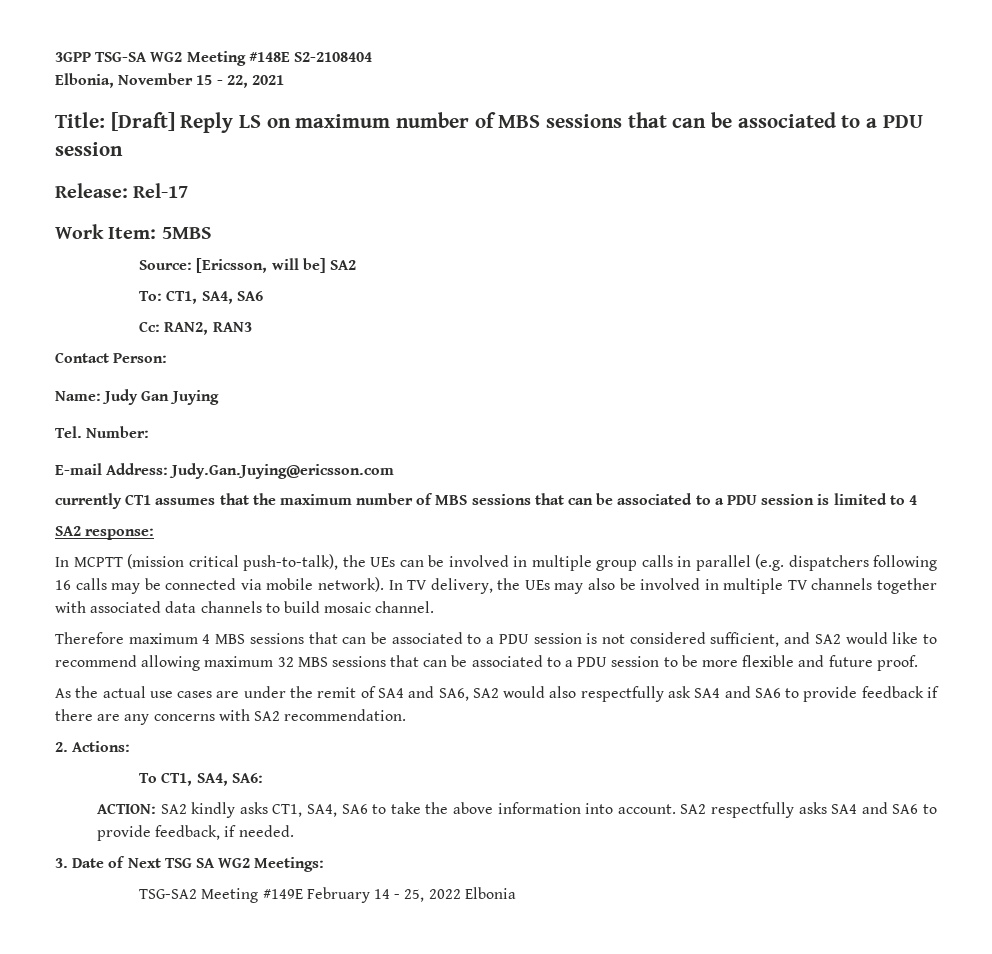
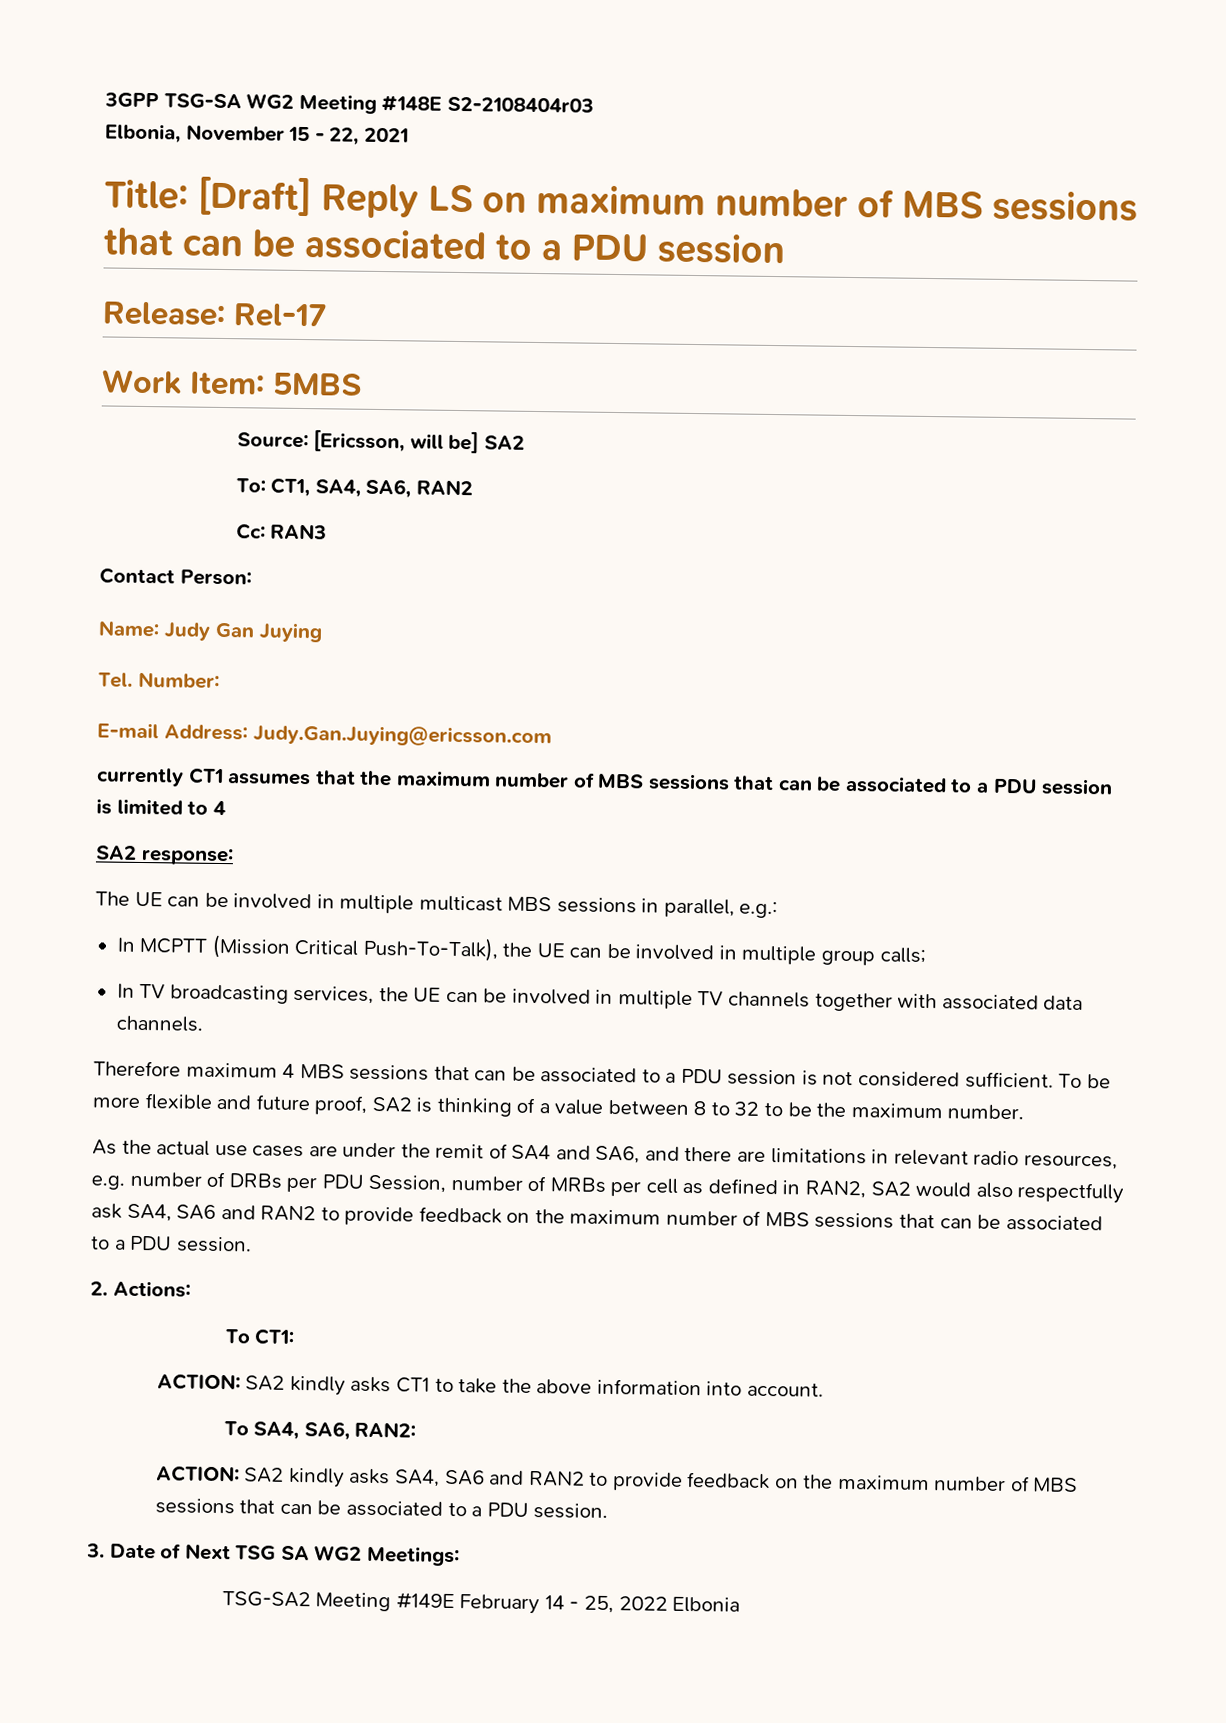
- 3GPP TSG-SA WG2 Meeting #148E S2-2108404
+ 3GPP TSG-SA WG2 Meeting #148E S2-2108404r03
- To: CT1, SA4, SA6
+ To: CT1, SA4, SA6, RAN2
- Cc: RAN2, RAN3
+ Cc: RAN3
- In MCPTT (mission critical push-to-talk), the UEs can be involved in multiple group calls in parallel (e.g. dispatchers following 16 calls may be connected via mobile network). In TV delivery, the UEs may also be involved in multiple TV channels together with associated data channels to build mosaic channel.
+ The UE can be involved in multiple multicast MBS sessions in parallel, e.g.:
+ In MCPTT (Mission Critical Push-To-Talk), the UE can be involved in multiple group calls;
+ In TV broadcasting services, the UE can be involved in multiple TV channels together with associated data channels.
- Therefore maximum 4 MBS sessions that can be associated to a PDU session is not considered sufficient, and SA2 would like to recommend allowing maximum 32 MBS sessions that can be associated to a PDU session to be more flexible and future proof.
+ Therefore maximum 4 MBS sessions that can be associated to a PDU session is not considered sufficient. To be more flexible and future proof, SA2 is thinking of a value between 8 to 32 to be the maximum number.
- As the actual use cases are under the remit of SA4 and SA6, SA2 would also respectfully ask SA4 and SA6 to provide feedback if there are any concerns with SA2 recommendation.
+ As the actual use cases are under the remit of SA4 and SA6, and there are limitations in relevant radio resources, e.g. number of DRBs per PDU Session, number of MRBs per cell as defined in RAN2, SA2 would also respectfully ask SA4, SA6 and RAN2 to provide feedback on the maximum number of MBS sessions that can be associated to a PDU session.
- To CT1, SA4, SA6:
- ACTION: SA2 kindly asks CT1, SA4, SA6 to take the above information into account. SA2 respectfully asks SA4 and SA6 to provide feedback, if needed.
+ To CT1:
+ ACTION: SA2 kindly asks CT1 to take the above information into account.
+ To SA4, SA6, RAN2:
+ ACTION: SA2 kindly asks SA4, SA6 and RAN2 to provide feedback on the maximum number of MBS sessions that can be associated to a PDU session.

